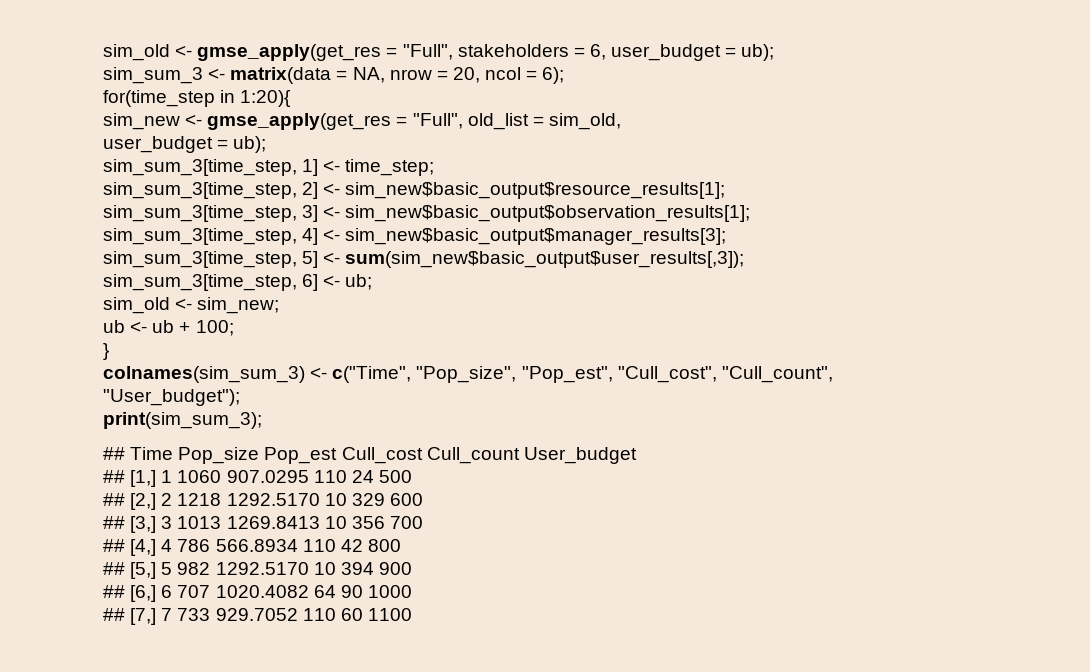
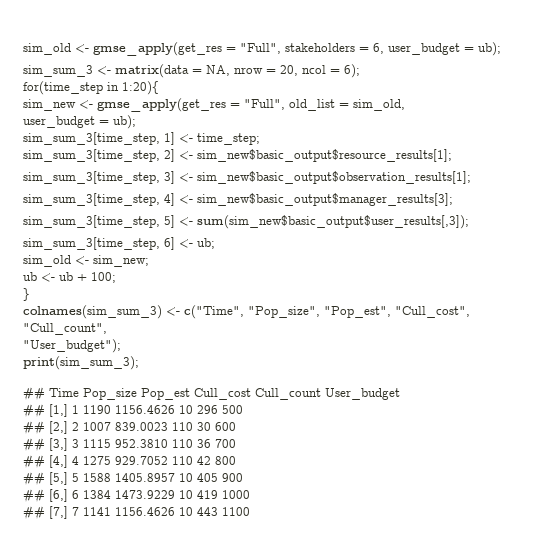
- ## [1,] 1 1060 907.0295 110 24 500
+ ## [1,] 1 1190 1156.4626 10 296 500
- ## [2,] 2 1218 1292.5170 10 329 600
+ ## [2,] 2 1007 839.0023 110 30 600
- ## [3,] 3 1013 1269.8413 10 356 700
+ ## [3,] 3 1115 952.3810 110 36 700
- ## [4,] 4 786 566.8934 110 42 800
+ ## [4,] 4 1275 929.7052 110 42 800
- ## [5,] 5 982 1292.5170 10 394 900
+ ## [5,] 5 1588 1405.8957 10 405 900
- ## [6,] 6 707 1020.4082 64 90 1000
+ ## [6,] 6 1384 1473.9229 10 419 1000
- ## [7,] 7 733 929.7052 110 60 1100
+ ## [7,] 7 1141 1156.4626 10 443 1100

